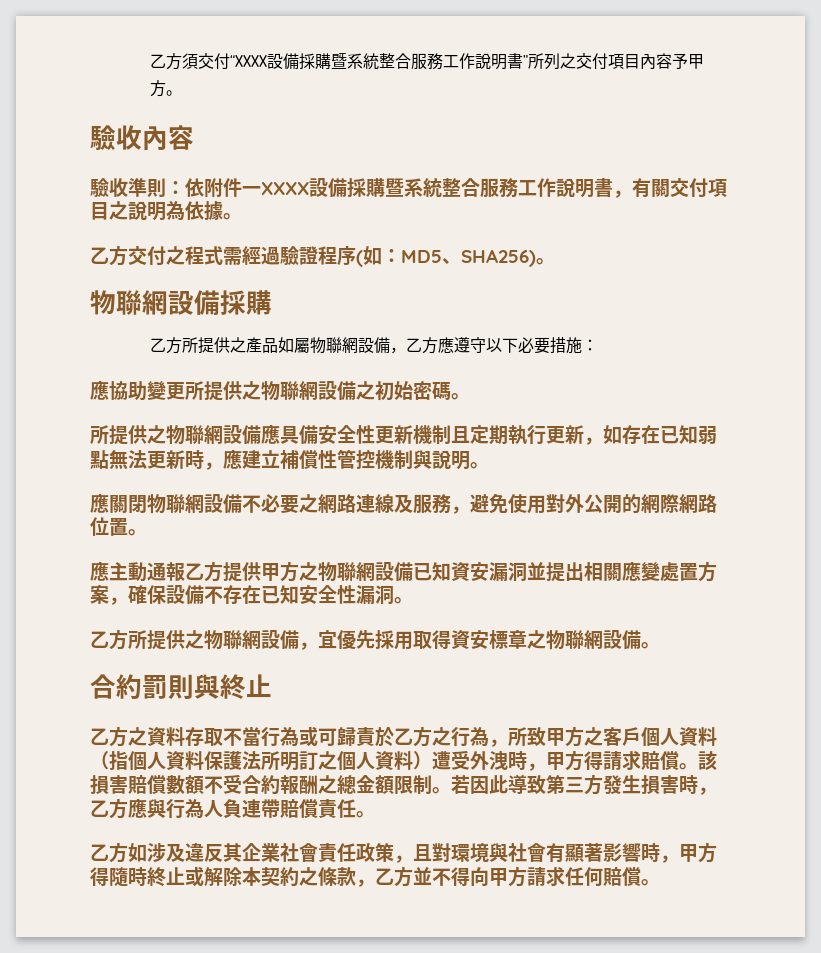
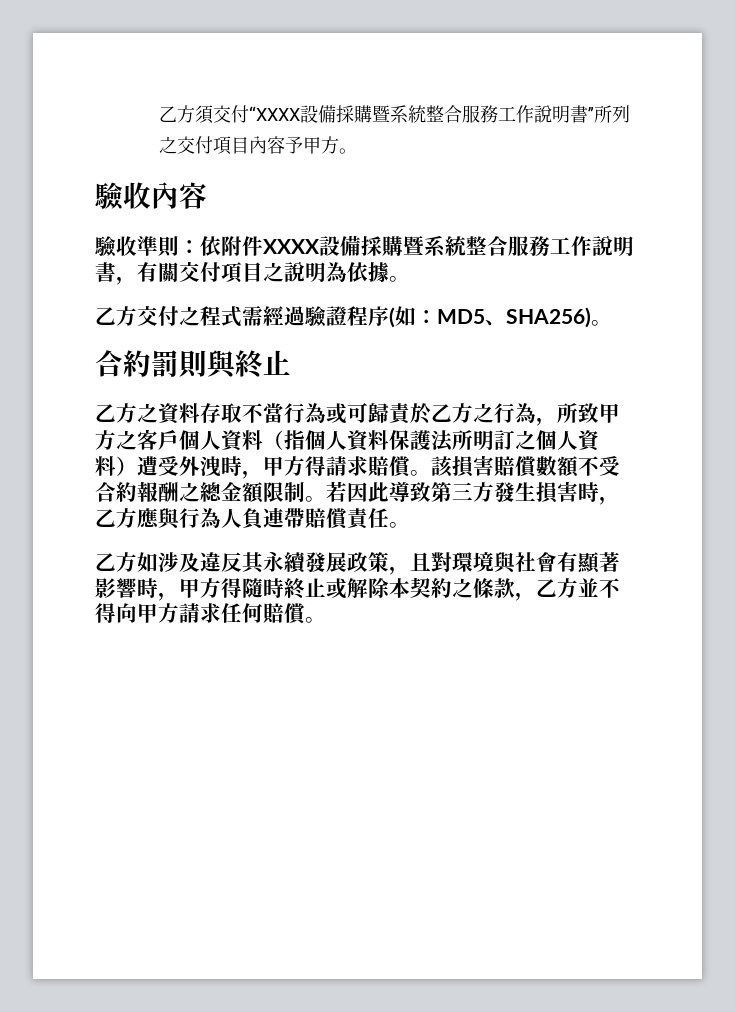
- 驗收準則：依附件一XXXX設備採購暨系統整合服務工作說明書，有關交付項目之說明為依據。
+ 驗收準則：依附件XXXX設備採購暨系統整合服務工作說明書，有關交付項目之說明為依據。
- 物聯網設備採購
- 乙方所提供之產品如屬物聯網設備，乙方應遵守以下必要措施：
- 應協助變更所提供之物聯網設備之初始密碼。
- 所提供之物聯網設備應具備安全性更新機制且定期執行更新，如存在已知弱點無法更新時，應建立補償性管控機制與說明。
- 應關閉物聯網設備不必要之網路連線及服務，避免使用對外公開的網際網路位置。
- 應主動通報乙方提供甲方之物聯網設備已知資安漏洞並提出相關應變處置方案，確保設備不存在已知安全性漏洞。
- 乙方所提供之物聯網設備，宜優先採用取得資安標章之物聯網設備。
- 乙方如涉及違反其企業社會責任政策，且對環境與社會有顯著影響時，甲方得隨時終止或解除本契約之條款，乙方並不得向甲方請求任何賠償。
+ 乙方如涉及違反其永續發展政策，且對環境與社會有顯著影響時，甲方得隨時終止或解除本契約之條款，乙方並不得向甲方請求任何賠償。

